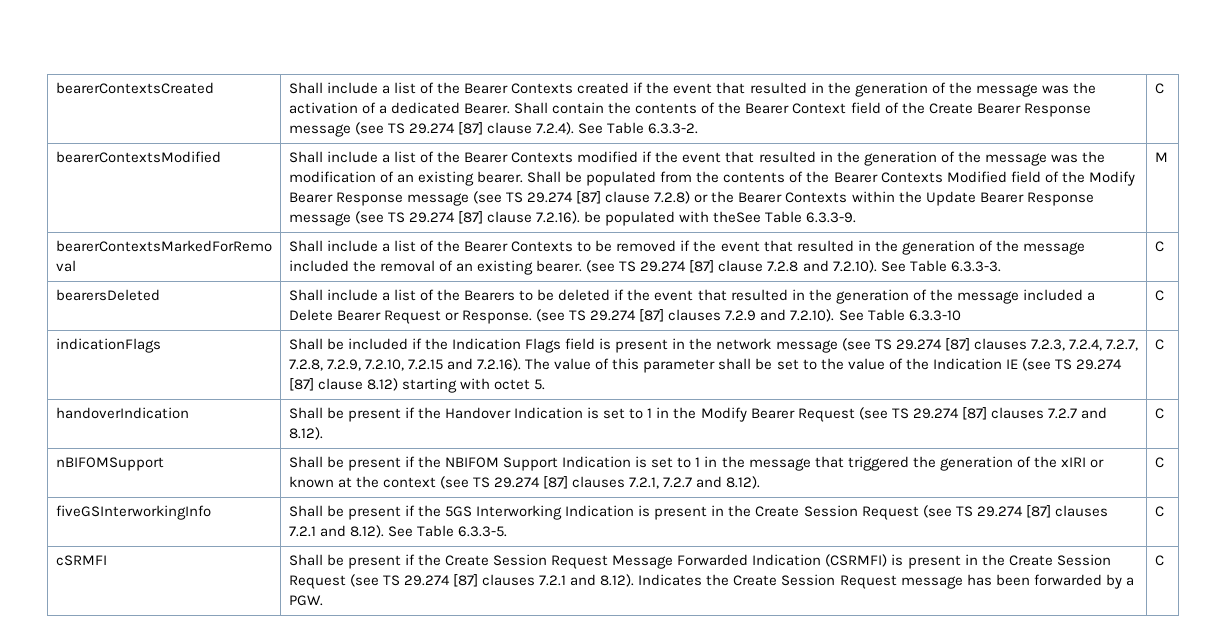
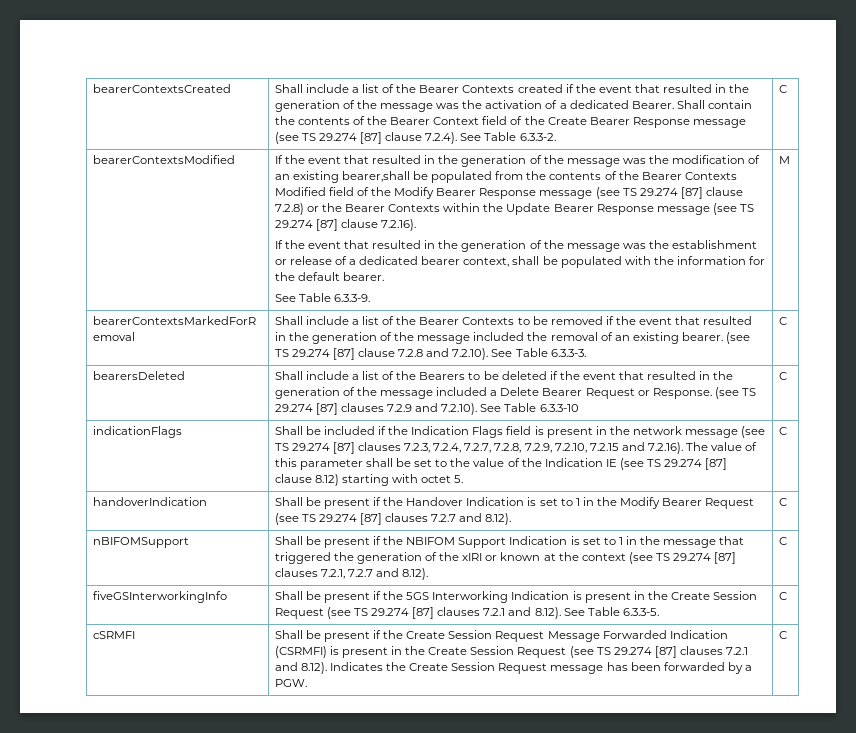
- Shall include a list of the Bearer Contexts modified if the event that resulted in the generation of the message was the modification of an existing bearer. Shall be populated from the contents of the Bearer Contexts Modified field of the Modify Bearer Response message (see TS 29.274 [87] clause 7.2.8) or the Bearer Contexts within the Update Bearer Response message (see TS 29.274 [87] clause 7.2.16). be populated with theSee Table 6.3.3-9.
+ If the event that resulted in the generation of the message was the modification of an existing bearer,shall be populated from the contents of the Bearer Contexts Modified field of the Modify Bearer Response message (see TS 29.274 [87] clause 7.2.8) or the Bearer Contexts within the Update Bearer Response message (see TS 29.274 [87] clause 7.2.16).
+ If the event that resulted in the generation of the message was the establishment or release of a dedicated bearer context, shall be populated with the information for the default bearer.
+ See Table 6.3.3-9.

